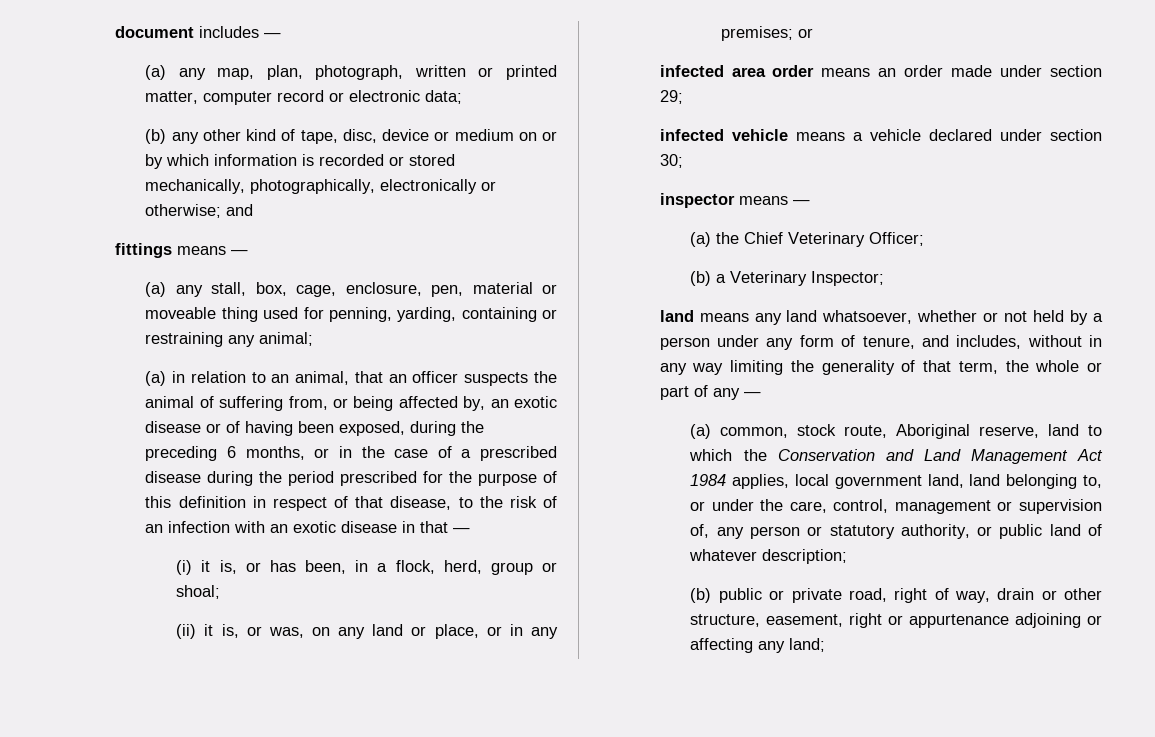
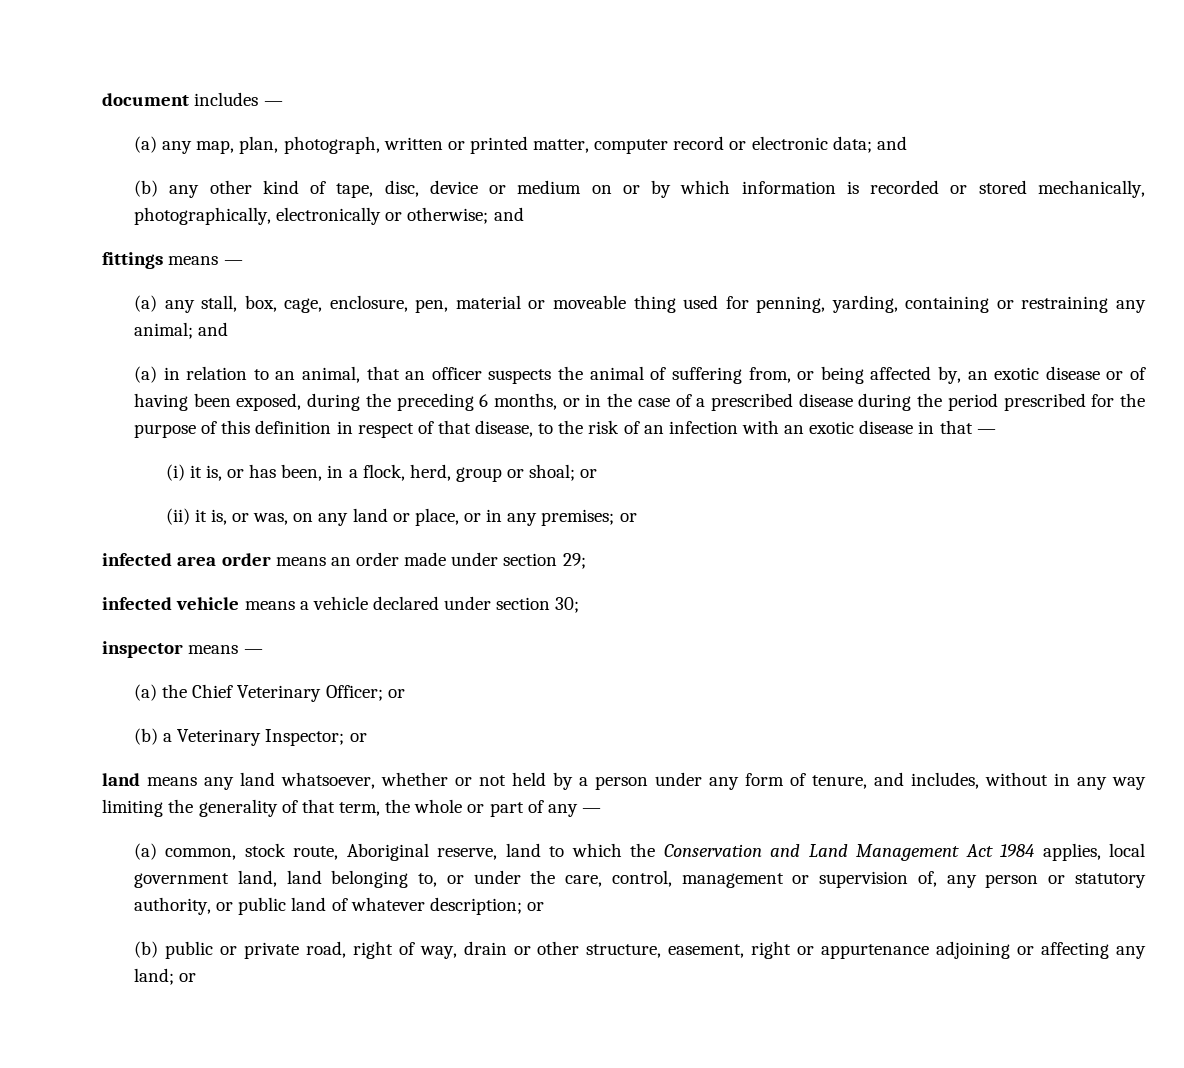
- (a) any map, plan, photograph, written or printed matter, computer record or electronic data;
+ (a) any map, plan, photograph, written or printed matter, computer record or electronic data; and
- (a) any stall, box, cage, enclosure, pen, material or moveable thing used for penning, yarding, containing or restraining any animal;
+ (a) any stall, box, cage, enclosure, pen, material or moveable thing used for penning, yarding, containing or restraining any animal; and
- (i) it is, or has been, in a flock, herd, group or shoal;
+ (i) it is, or has been, in a flock, herd, group or shoal; or
- (a) the Chief Veterinary Officer;
+ (a) the Chief Veterinary Officer; or
- (b) a Veterinary Inspector;
+ (b) a Veterinary Inspector; or
- (a) common, stock route, Aboriginal reserve, land to which the Conservation and Land Management Act 1984 applies, local government land, land belonging to, or under the care, control, management or supervision of, any person or statutory authority, or public land of whatever description;
+ (a) common, stock route, Aboriginal reserve, land to which the Conservation and Land Management Act 1984 applies, local government land, land belonging to, or under the care, control, management or supervision of, any person or statutory authority, or public land of whatever description; or
- (b) public or private road, right of way, drain or other structure, easement, right or appurtenance adjoining or affecting any land;
+ (b) public or private road, right of way, drain or other structure, easement, right or appurtenance adjoining or affecting any land; or

